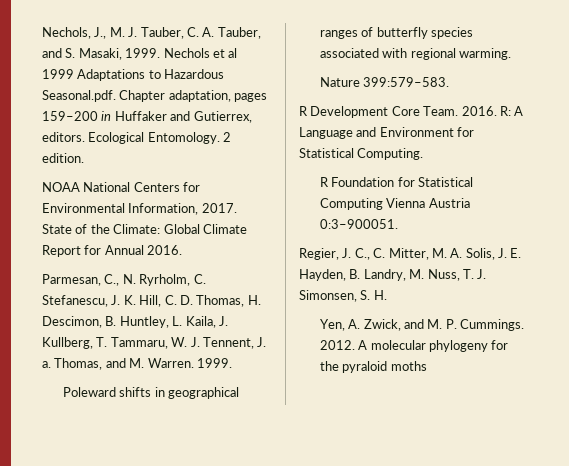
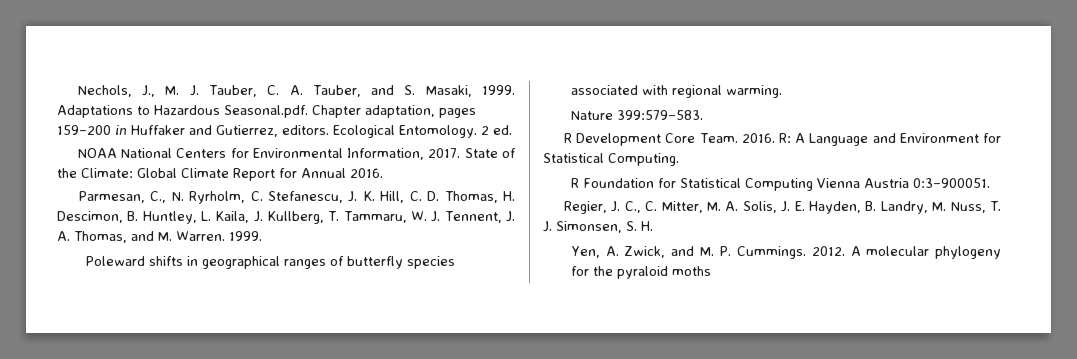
- Nechols et al 1999 Adaptations to Hazardous Seasonal.pdf. Chapter adaptation, pages 159–200 in Huffaker and Gutierrex, editors.
+ Adaptations to Hazardous Seasonal.pdf. Chapter adaptation, pages 159–200 in Huffaker and Gutierrez, editors.
- 2 edition.
+ 2 ed.
- Parmesan, C., N. Ryrholm, C. Stefanescu, J. K. Hill, C. D. Thomas, H. Descimon, B. Huntley, L. Kaila, J. Kullberg, T. Tammaru, W. J. Tennent, J. a. Thomas, and M. Warren.
+ Parmesan, C., N. Ryrholm, C. Stefanescu, J. K. Hill, C. D. Thomas, H. Descimon, B. Huntley, L. Kaila, J. Kullberg, T. Tammaru, W. J. Tennent, J. A. Thomas, and M. Warren.

